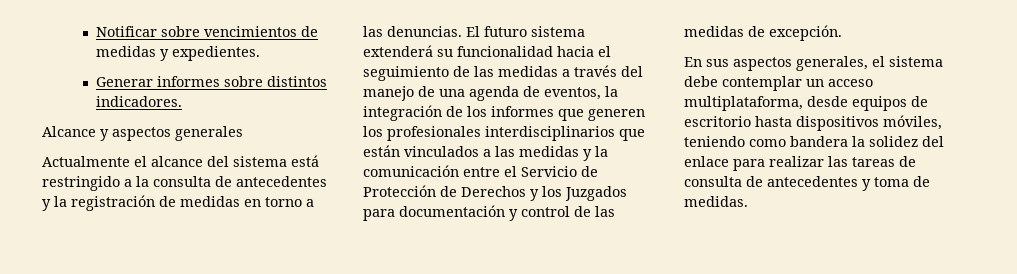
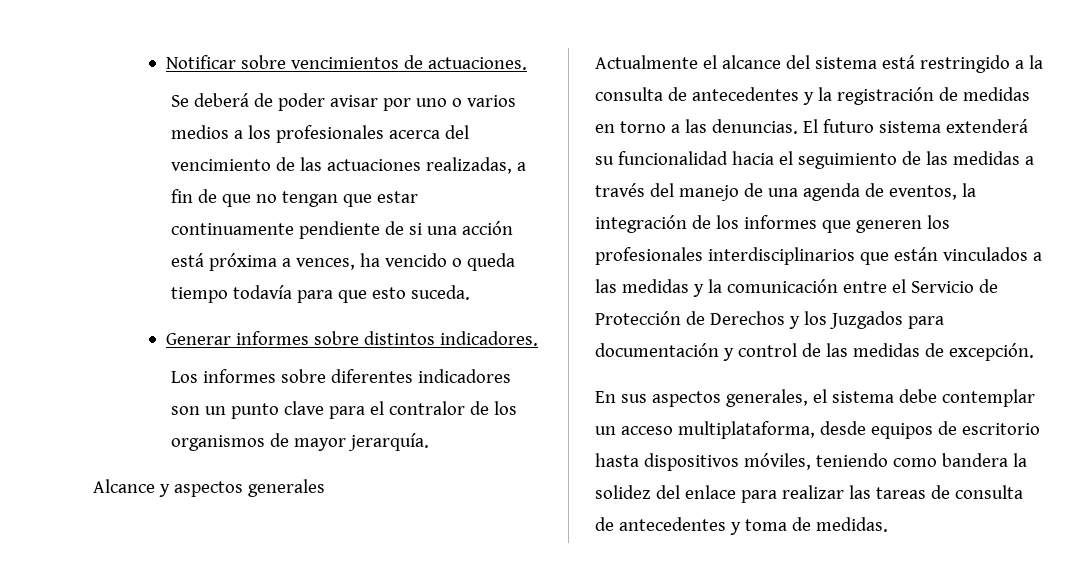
- Notificar sobre vencimientos de medidas y expedientes.
+ Notificar sobre vencimientos de actuaciones.
+ Se deberá de poder avisar por uno o varios medios a los profesionales acerca del vencimiento de las actuaciones realizadas, a fin de que no tengan que estar continuamente pendiente de si una acción está próxima a vences, ha vencido o queda tiempo todavía para que esto suceda.
+ Los informes sobre diferentes indicadores son un punto clave para el contralor de los organismos de mayor jerarquía.

